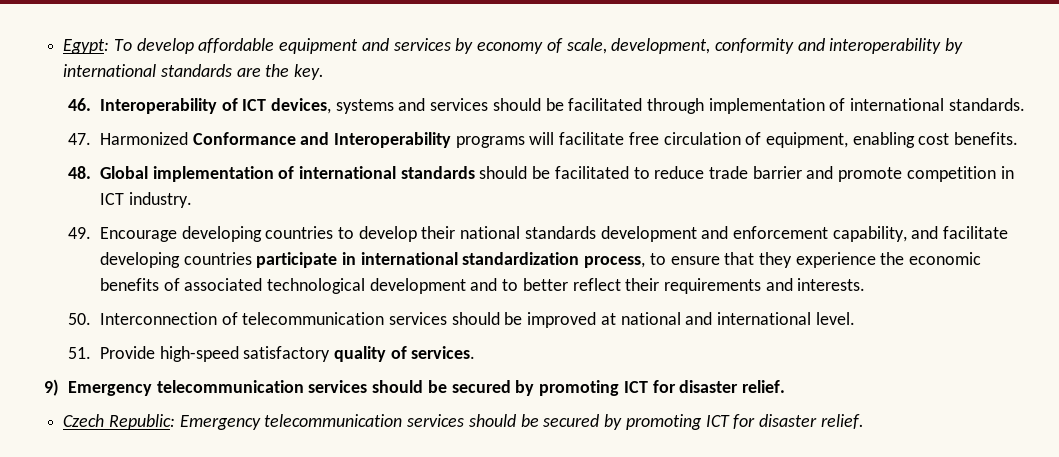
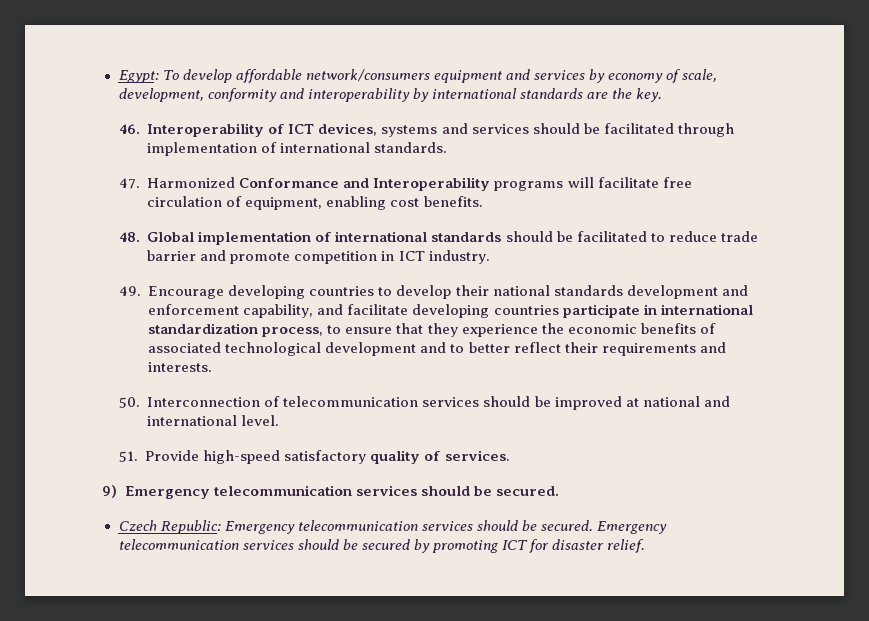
- Egypt: To develop affordable equipment and services by economy of scale, development, conformity and interoperability by international standards are the key.
+ Egypt: To develop affordable network/consumers equipment and services by economy of scale, development, conformity and interoperability by international standards are the key.
- 9) Emergency telecommunication services should be secured by promoting ICT for disaster relief.
+ 9) Emergency telecommunication services should be secured.
- Czech Republic: Emergency telecommunication services should be secured by promoting ICT for disaster relief.
+ Czech Republic: Emergency telecommunication services should be secured. Emergency telecommunication services should be secured by promoting ICT for disaster relief.

